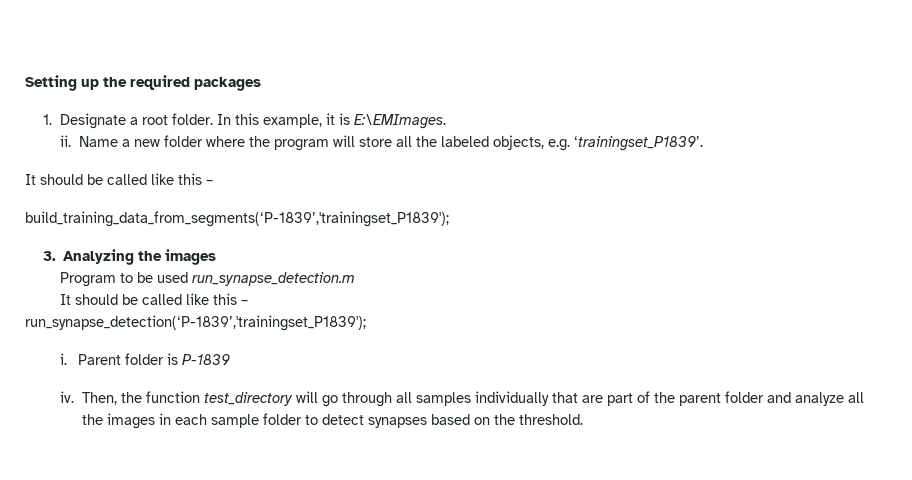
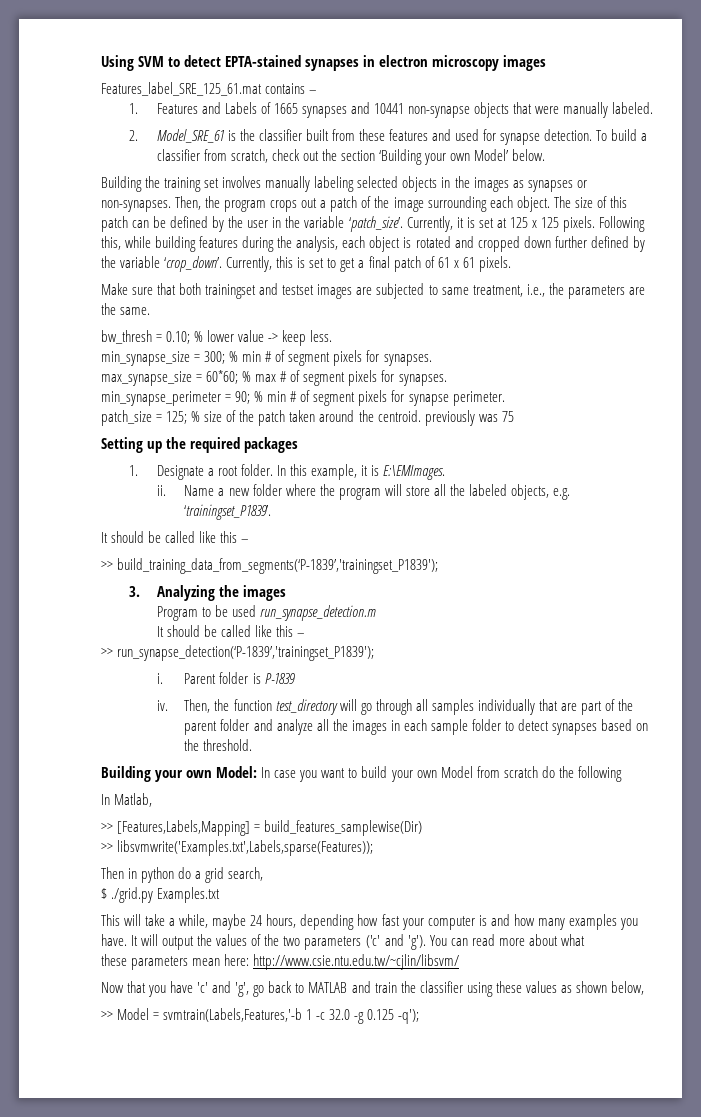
+ Using SVM to detect EPTA-stained synapses in electron microscopy images
+ Features_label_SRE_125_61.mat contains –
+ 1. Features and Labels of 1665 synapses and 10441 non-synapse objects that were manually labeled.
+ 2. Model_SRE_61 is the classifier built from these features and used for synapse detection. To build a classifier from scratch, check out the section ‘Building your own Model’ below.
+ Building the training set involves manually labeling selected objects in the images as synapses or non-synapses. Then, the program crops out a patch of the image surrounding each object. The size of this patch can be defined by the user in the variable ‘patch_size’. Currently, it is set at 125 x 125 pixels. Following this, while building features during the analysis, each object is rotated and cropped down further defined by the variable ‘crop_down’. Currently, this is set to get a final patch of 61 x 61 pixels.
+ Make sure that both trainingset and testset images are subjected to same treatment, i.e., the parameters are the same.
+ bw_thresh = 0.10; % lower value -> keep less.
+ min_synapse_size = 300; % min # of segment pixels for synapses.
+ max_synapse_size = 60*60; % max # of segment pixels for synapses.
+ min_synapse_perimeter = 90; % min # of segment pixels for synapse perimeter.
+ patch_size = 125; % size of the patch taken around the centroid. previously was 75
- build_training_data_from_segments(‘P-1839’,'trainingset_P1839');
+ >> build_training_data_from_segments(‘P-1839’,'trainingset_P1839');
- run_synapse_detection(‘P-1839’,'trainingset_P1839');
+ >> run_synapse_detection(‘P-1839’,'trainingset_P1839');
+ Building your own Model: In case you want to build your own Model from scratch do the following
+ In Matlab,
+ >> [Features,Labels,Mapping] = build_features_samplewise(Dir)
+ >> libsvmwrite('Examples.txt',Labels,sparse(Features));
+ Then in python do a grid search,
+ $ ./grid.py Examples.txt
+ This will take a while, maybe 24 hours, depending how fast your computer is and how many examples you have. It will output the values of the two parameters ('c' and 'g'). You can read more about what
+ these parameters mean here: http://www.csie.ntu.edu.tw/~cjlin/libsvm/
+ Now that you have 'c' and 'g', go back to MATLAB and train the classifier using these values as shown below,
+ >> Model = svmtrain(Labels,Features,'-b 1 -c 32.0 -g 0.125 -q');

